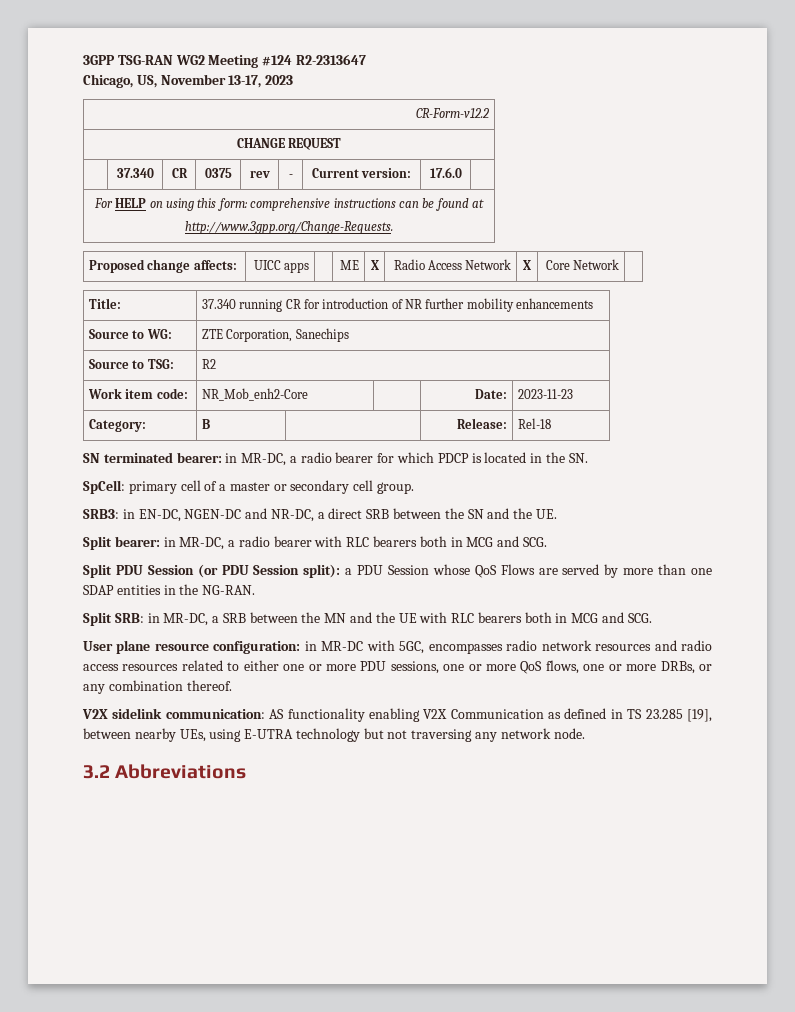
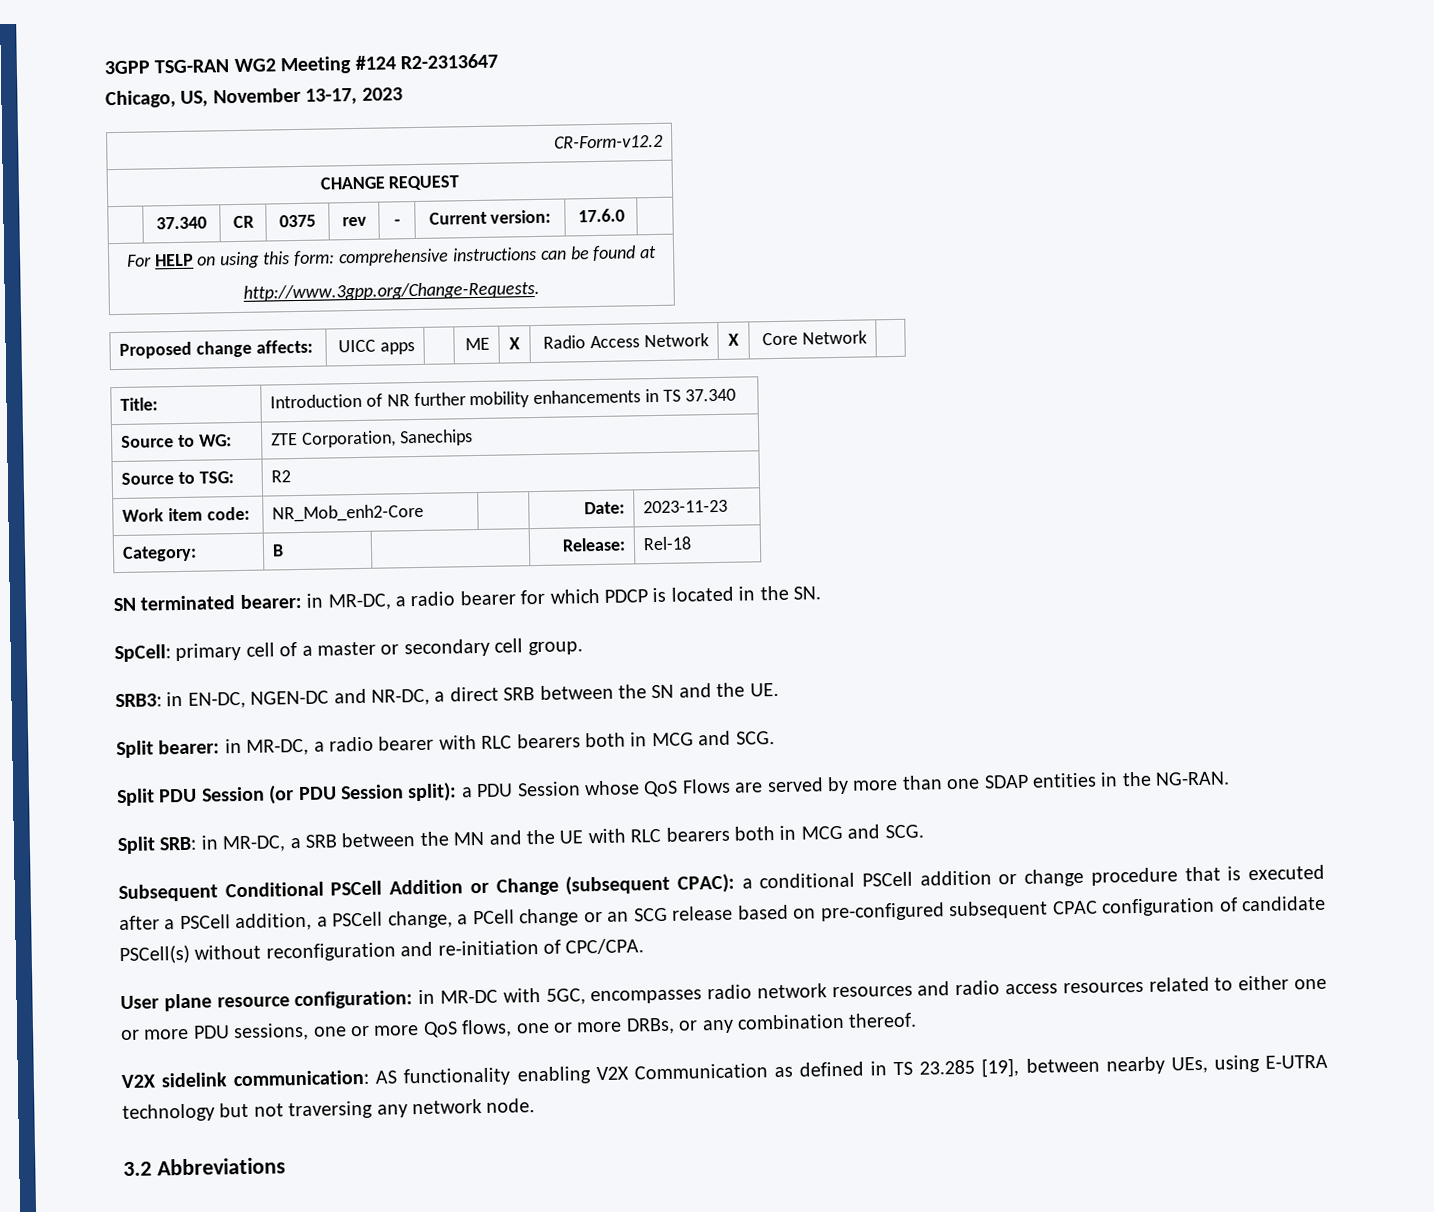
- Title: | 37.340 running CR for introduction of NR further mobility enhancements
+ Title: | Introduction of NR further mobility enhancements in TS 37.340
+ Subsequent Conditional PSCell Addition or Change (subsequent CPAC): a conditional PSCell addition or change procedure that is executed after a PSCell addition, a PSCell change, a PCell change or an SCG release based on pre-configured subsequent CPAC configuration of candidate PSCell(s) without reconfiguration and re-initiation of CPC/CPA.

